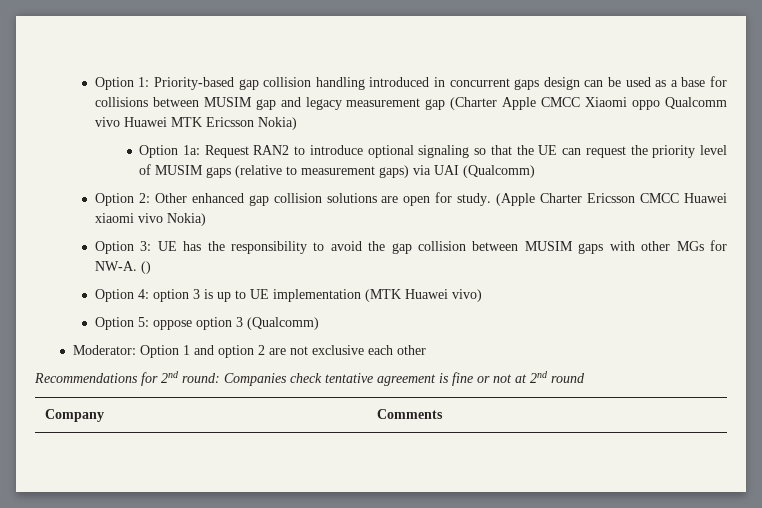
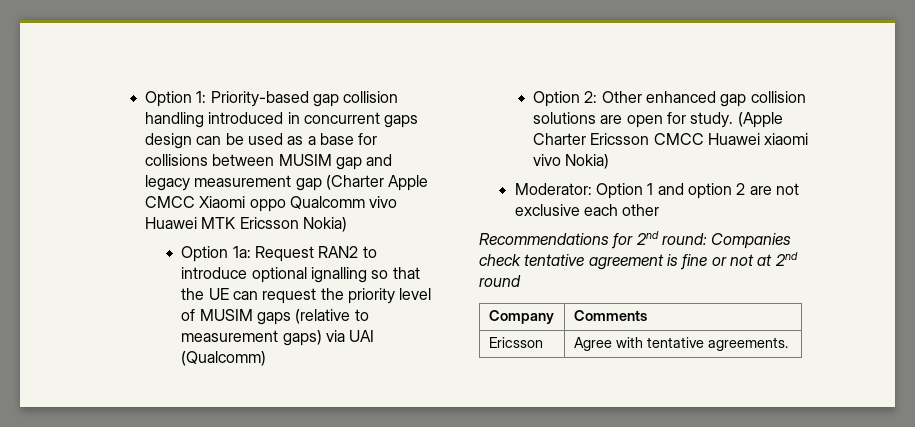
- Option 1a: Request RAN2 to introduce optional signaling so that the UE can request the priority level of MUSIM gaps (relative to measurement gaps) via UAI (Qualcomm)
+ Option 1a: Request RAN2 to introduce optional ignalling so that the UE can request the priority level of MUSIM gaps (relative to measurement gaps) via UAI (Qualcomm)
- Option 3: UE has the responsibility to avoid the gap collision between MUSIM gaps with other MGs for NW-A. ()
- Option 4: option 3 is up to UE implementation (MTK Huawei vivo)
- Option 5: oppose option 3 (Qualcomm)
+ Ericsson | Agree with tentative agreements.

